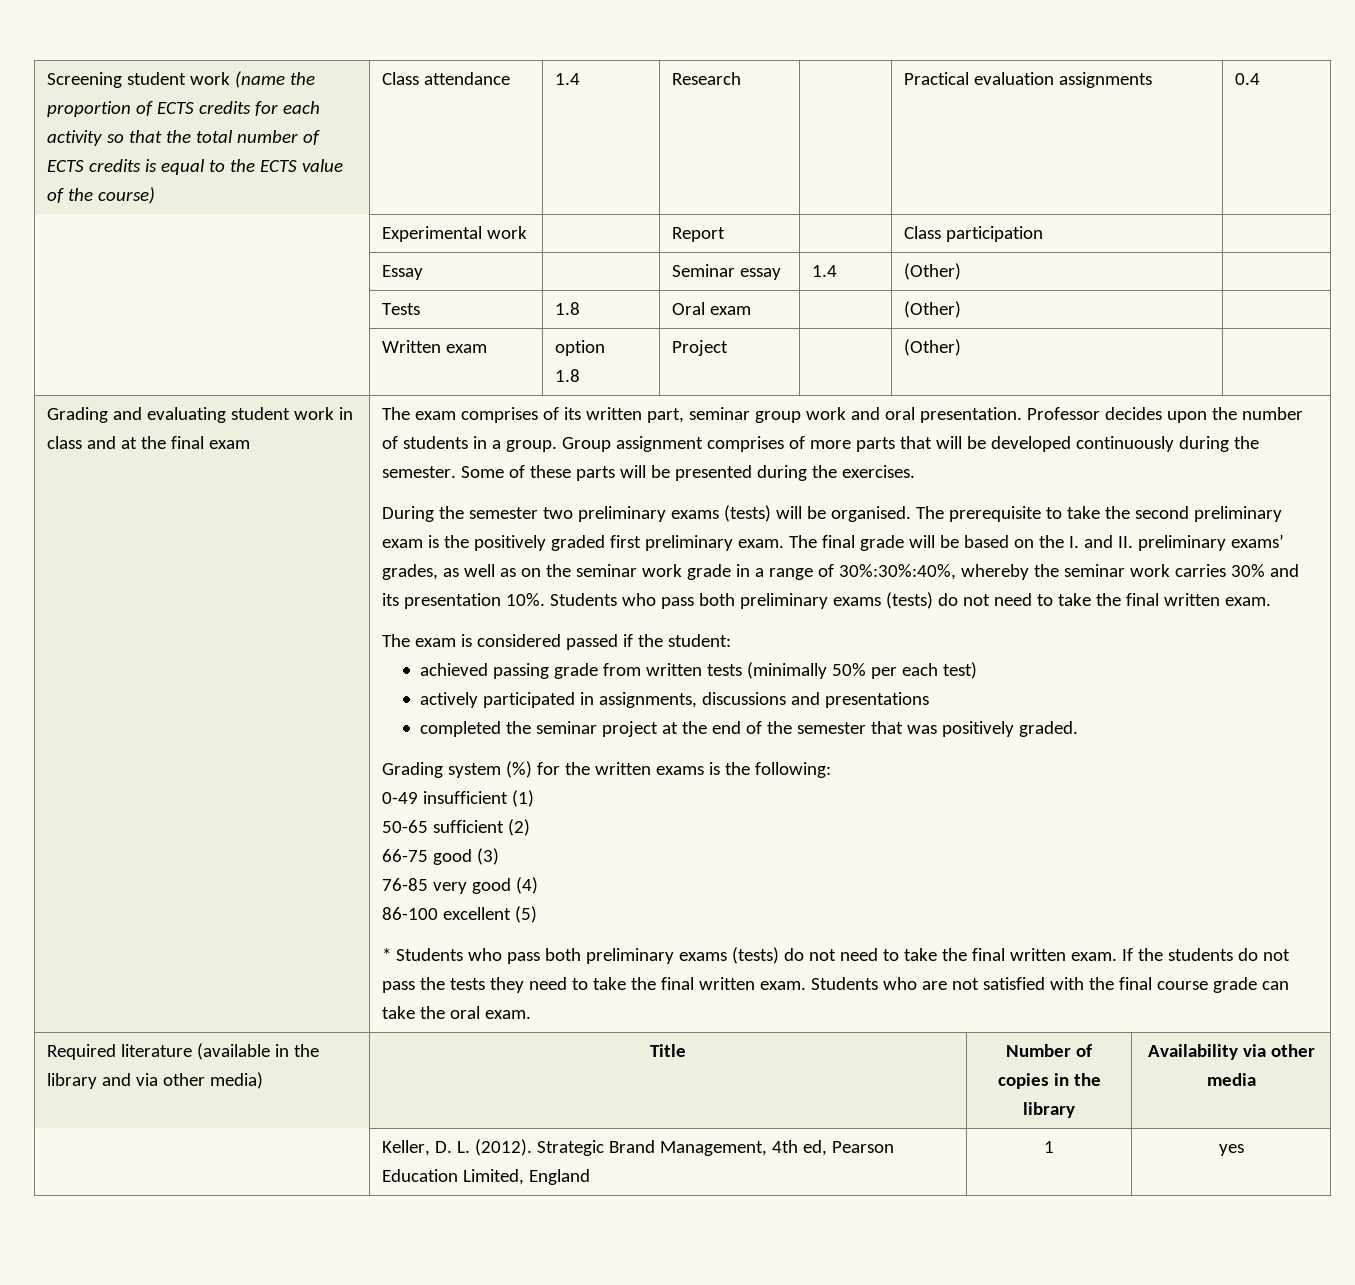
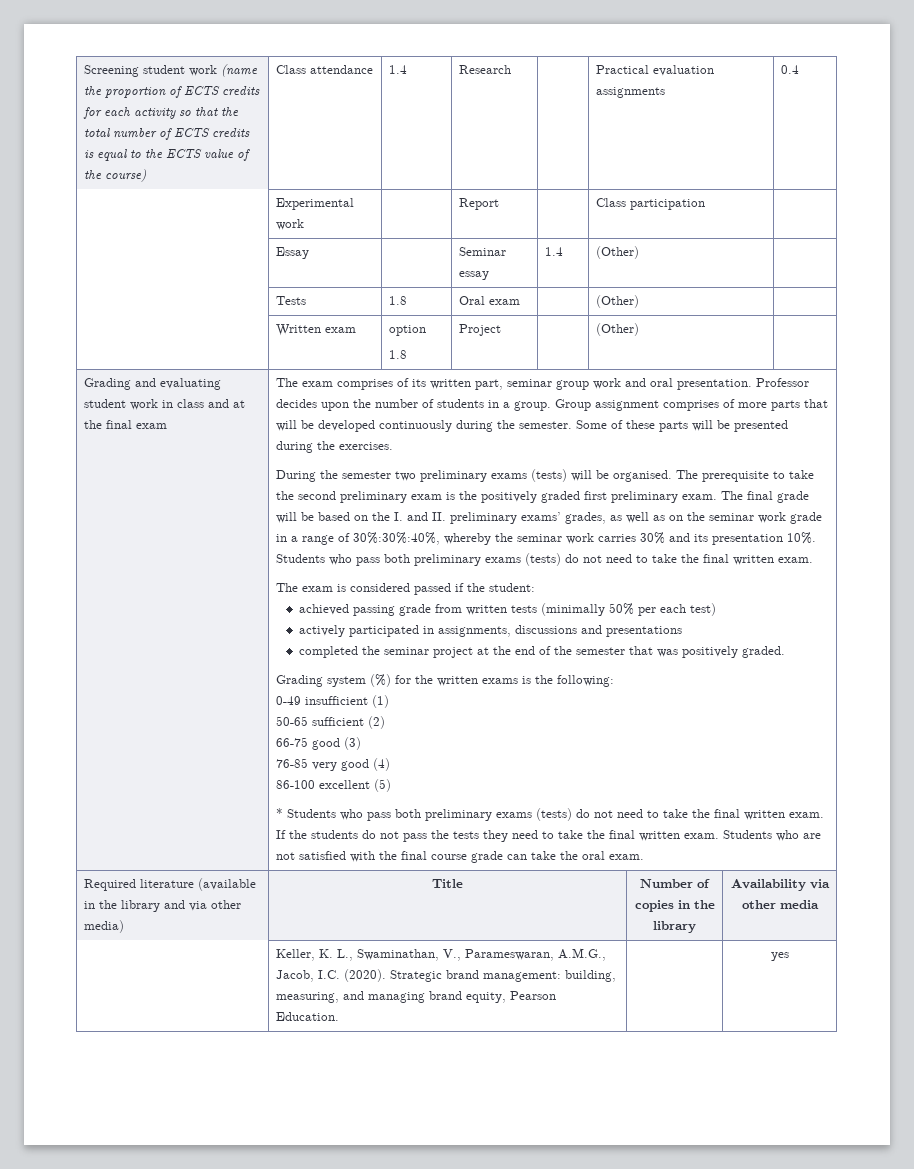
- | Keller, D. L. (2012). Strategic Brand Management, 4th ed, Pearson Education Limited, England | 1 | yes
+ | Keller, K. L., Swaminathan, V., Parameswaran, A.M.G., Jacob, I.C. (2020). Strategic brand management: building, measuring, and managing brand equity, Pearson Education. | | yes

